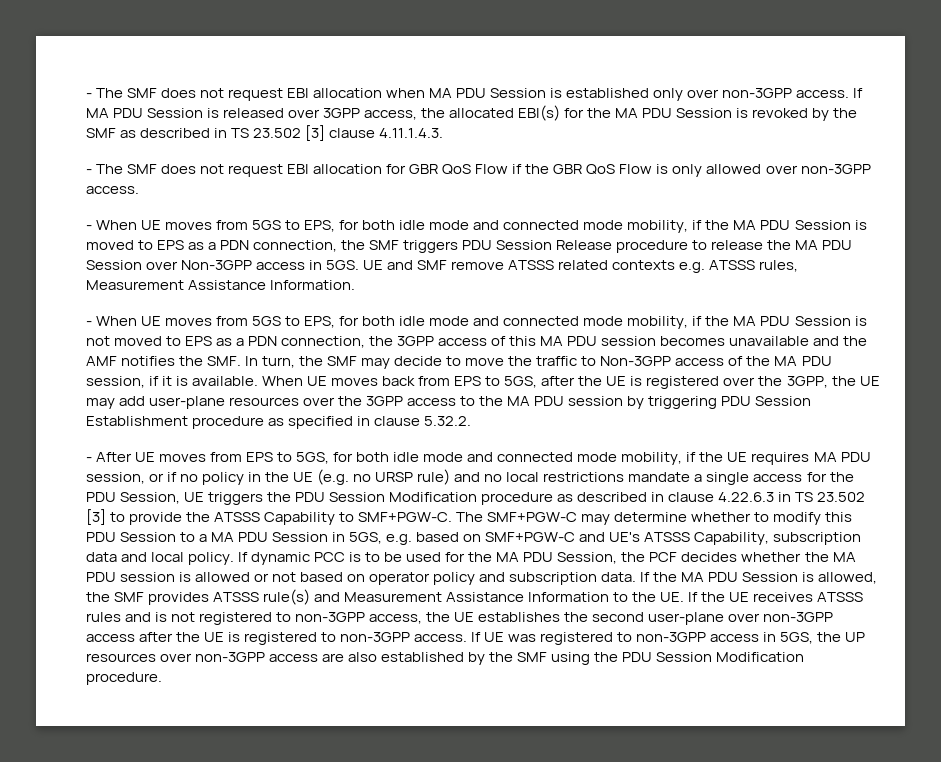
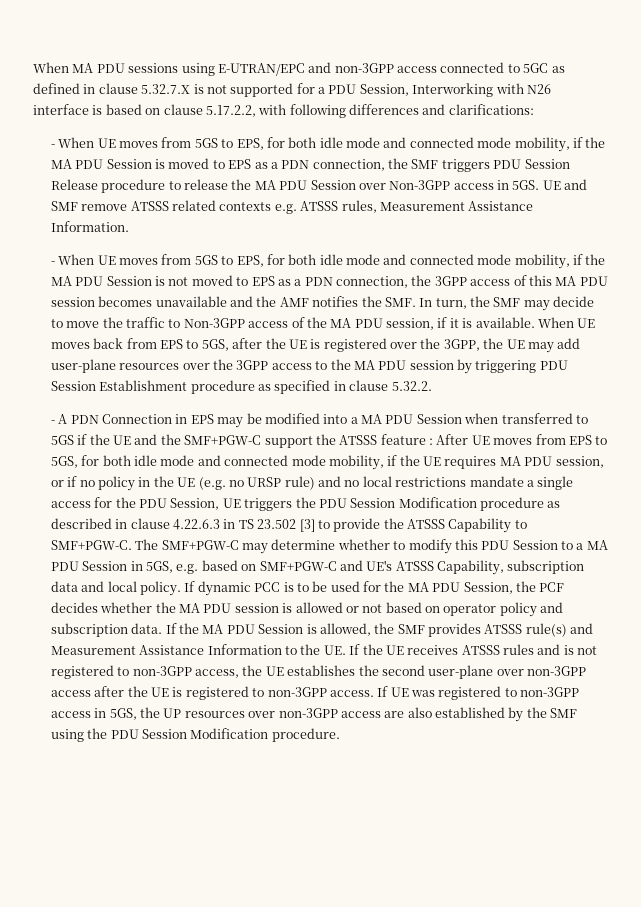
- - The SMF does not request EBI allocation when MA PDU Session is established only over non-3GPP access. If MA PDU Session is released over 3GPP access, the allocated EBI(s) for the MA PDU Session is revoked by the SMF as described in TS 23.502 [3] clause 4.11.1.4.3.
- - The SMF does not request EBI allocation for GBR QoS Flow if the GBR QoS Flow is only allowed over non-3GPP access.
+ When MA PDU sessions using E-UTRAN/EPC and non-3GPP access connected to 5GC as defined in clause 5.32.7.X is not supported for a PDU Session, Interworking with N26 interface is based on clause 5.17.2.2, with following differences and clarifications:
- - After UE moves from EPS to 5GS, for both idle mode and connected mode mobility, if the UE requires MA PDU session, or if no policy in the UE (e.g. no URSP rule) and no local restrictions mandate a single access for the PDU Session, UE triggers the PDU Session Modification procedure as described in clause 4.22.6.3 in TS 23.502 [3] to provide the ATSSS Capability to SMF+PGW-C.
+ - A PDN Connection in EPS may be modified into a MA PDU Session when transferred to 5GS if the UE and the SMF+PGW-C support the ATSSS feature : After UE moves from EPS to 5GS, for both idle mode and connected mode mobility, if the UE requires MA PDU session, or if no policy in the UE (e.g. no URSP rule) and no local restrictions mandate a single access for the PDU Session, UE triggers the PDU Session Modification procedure as described in clause 4.22.6.3 in TS 23.502 [3] to provide the ATSSS Capability to SMF+PGW-C.

